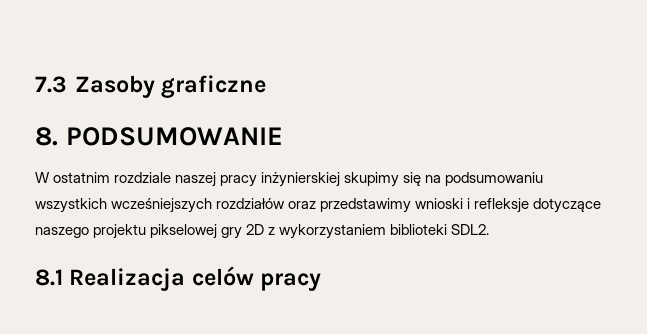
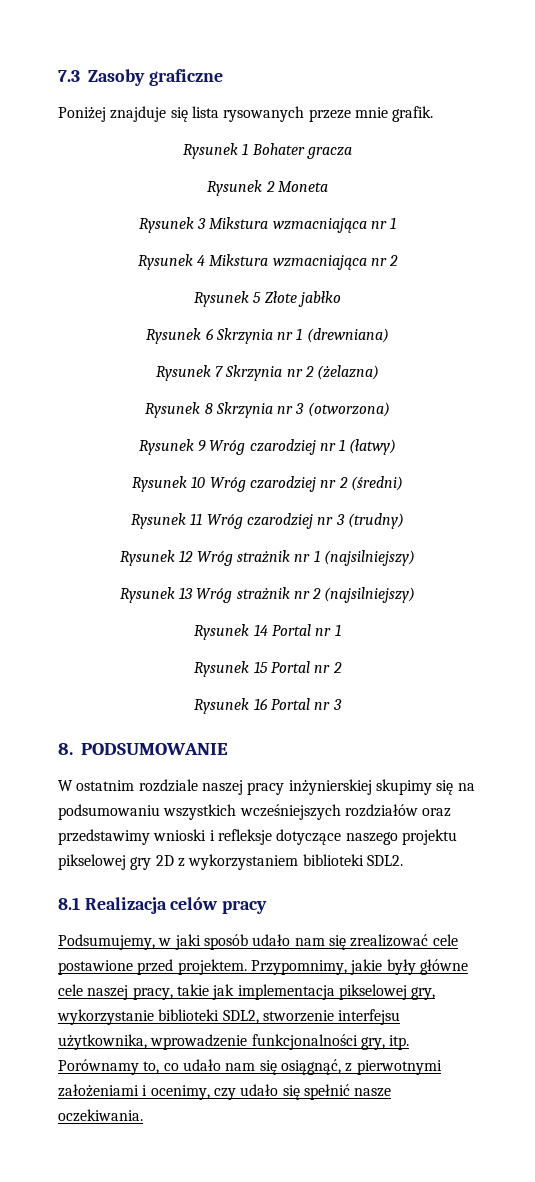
+ Poniżej znajduje się lista rysowanych przeze mnie grafik.
+ Rysunek 1 Bohater gracza
+ Rysunek 2 Moneta
+ Rysunek 3 Mikstura wzmacniająca nr 1
+ Rysunek 4 Mikstura wzmacniająca nr 2
+ Rysunek 5 Złote jabłko
+ Rysunek 6 Skrzynia nr 1 (drewniana)
+ Rysunek 7 Skrzynia nr 2 (żelazna)
+ Rysunek 8 Skrzynia nr 3 (otworzona)
+ Rysunek 9 Wróg czarodziej nr 1 (łatwy)
+ Rysunek 10 Wróg czarodziej nr 2 (średni)
+ Rysunek 11 Wróg czarodziej nr 3 (trudny)
+ Rysunek 12 Wróg strażnik nr 1 (najsilniejszy)
+ Rysunek 13 Wróg strażnik nr 2 (najsilniejszy)
+ Rysunek 14 Portal nr 1
+ Rysunek 15 Portal nr 2
+ Rysunek 16 Portal nr 3
+ Podsumujemy, w jaki sposób udało nam się zrealizować cele postawione przed projektem. Przypomnimy, jakie były główne cele naszej pracy, takie jak implementacja pikselowej gry, wykorzystanie biblioteki SDL2, stworzenie interfejsu użytkownika, wprowadzenie funkcjonalności gry, itp. Porównamy to, co udało nam się osiągnąć, z pierwotnymi założeniami i ocenimy, czy udało się spełnić nasze oczekiwania.

